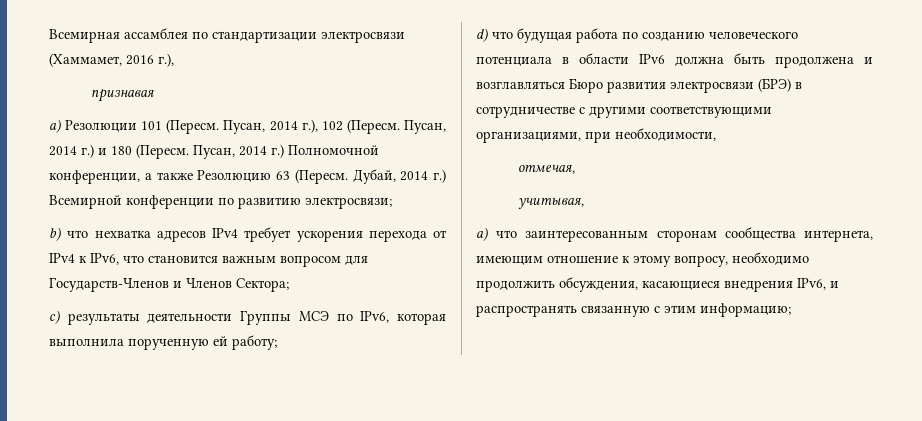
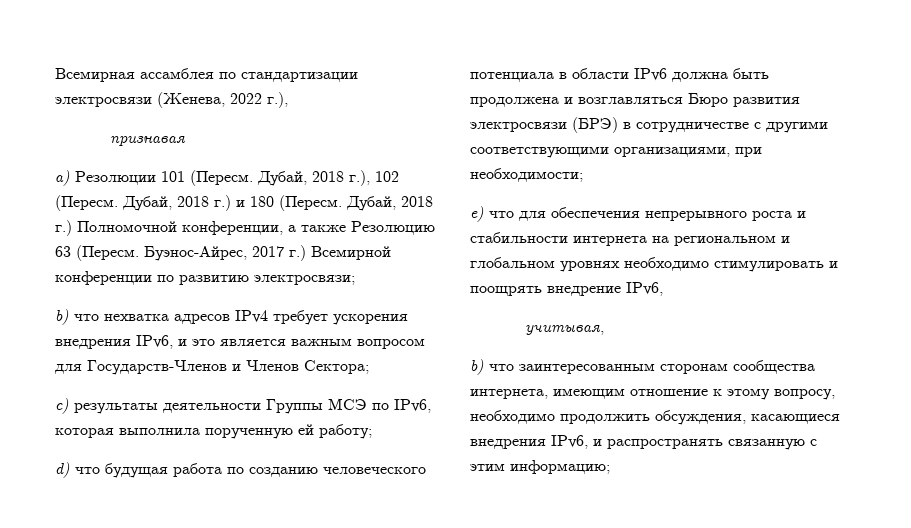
- Всемирная ассамблея по стандартизации электросвязи (Хаммамет, 2016 г.),
+ Всемирная ассамблея по стандартизации электросвязи (Женева, 2022 г.),
- Пусан, 2014 г.), 102 (Пересм.
+ Дубай, 2018 г.), 102 (Пересм.
- Пусан, 2014 г.) и 180 (Пересм.
+ Дубай, 2018 г.) и 180 (Пересм.
- Пусан, 2014 г.) Полномочной конференции, а также Резолюцию 63 (Пересм.
+ Дубай, 2018 г.) Полномочной конференции, а также Резолюцию 63 (Пересм.
- Дубай, 2014 г.) Всемирной конференции по развитию электросвязи;
+ Буэнос-Айрес, 2017 г.) Всемирной конференции по развитию электросвязи;
- b) что нехватка адресов IPv4 требует ускорения перехода от IPv4 к IPv6, что становится важным вопросом для Государств-Членов и Членов Сектора;
+ b) что нехватка адресов IPv4 требует ускорения внедрения IPv6, и это является важным вопросом для Государств-Членов и Членов Сектора;
- d) что будущая работа по созданию человеческого потенциала в области IPv6 должна быть продолжена и возглавляться Бюро развития электросвязи (БРЭ) в сотрудничестве с другими соответствующими организациями, при необходимости,
- отмечая,
+ d) что будущая работа по созданию человеческого потенциала в области IPv6 должна быть продолжена и возглавляться Бюро развития электросвязи (БРЭ) в сотрудничестве с другими соответствующими организациями, при необходимости;
+ e) что для обеспечения непрерывного роста и стабильности интернета на региональном и глобальном уровнях необходимо стимулировать и поощрять внедрение IPv6,
- a) что заинтересованным сторонам сообщества интернета, имеющим отношение к этому вопросу, необходимо продолжить обсуждения, касающиеся внедрения IPv6, и распространять связанную с этим информацию;
+ b) что заинтересованным сторонам сообщества интернета, имеющим отношение к этому вопросу, необходимо продолжить обсуждения, касающиеся внедрения IPv6, и распространять связанную с этим информацию;

